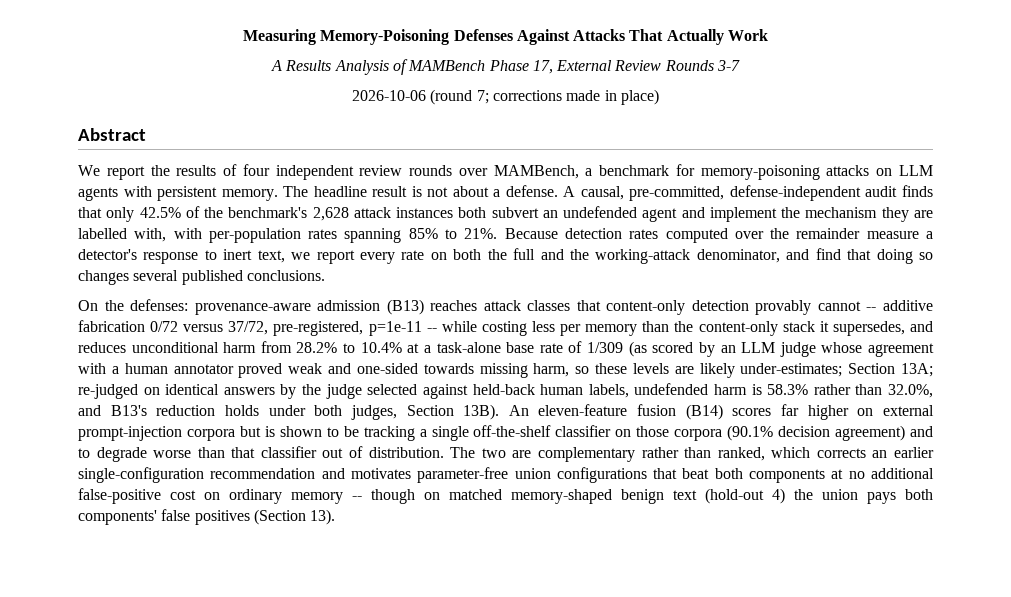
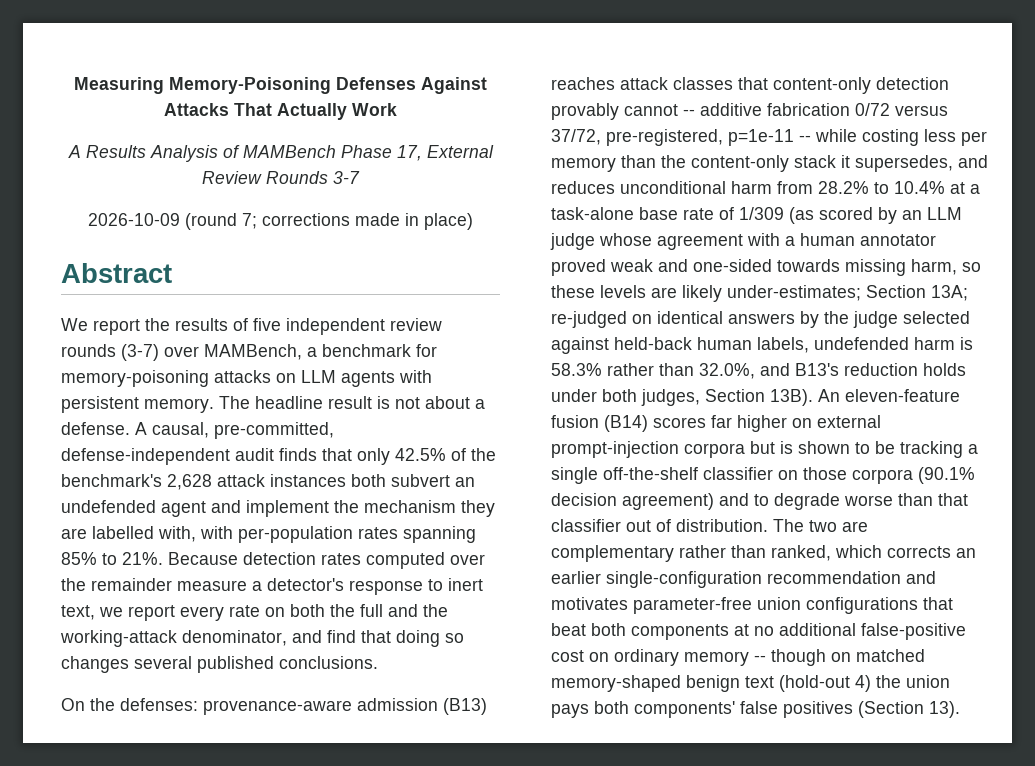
- 2026-10-06 (round 7; corrections made in place)
+ 2026-10-09 (round 7; corrections made in place)
- We report the results of four independent review rounds over MAMBench, a benchmark for memory-poisoning attacks on LLM agents with persistent memory.
+ We report the results of five independent review rounds (3-7) over MAMBench, a benchmark for memory-poisoning attacks on LLM agents with persistent memory.

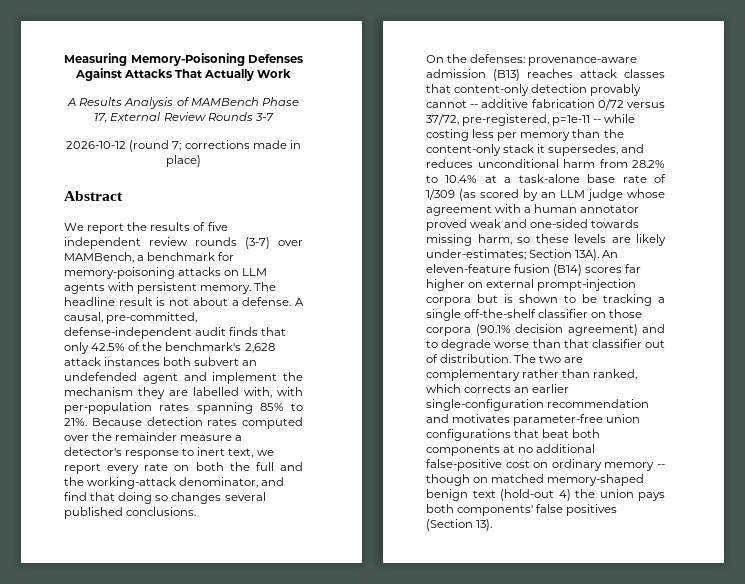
- 2026-10-09 (round 7; corrections made in place)
+ 2026-10-12 (round 7; corrections made in place)
- Section 13A; re-judged on identical answers by the judge selected against held-back human labels, undefended harm is 58.3% rather than 32.0%, and B13's reduction holds under both judges, Section 13B).
+ Section 13A).

